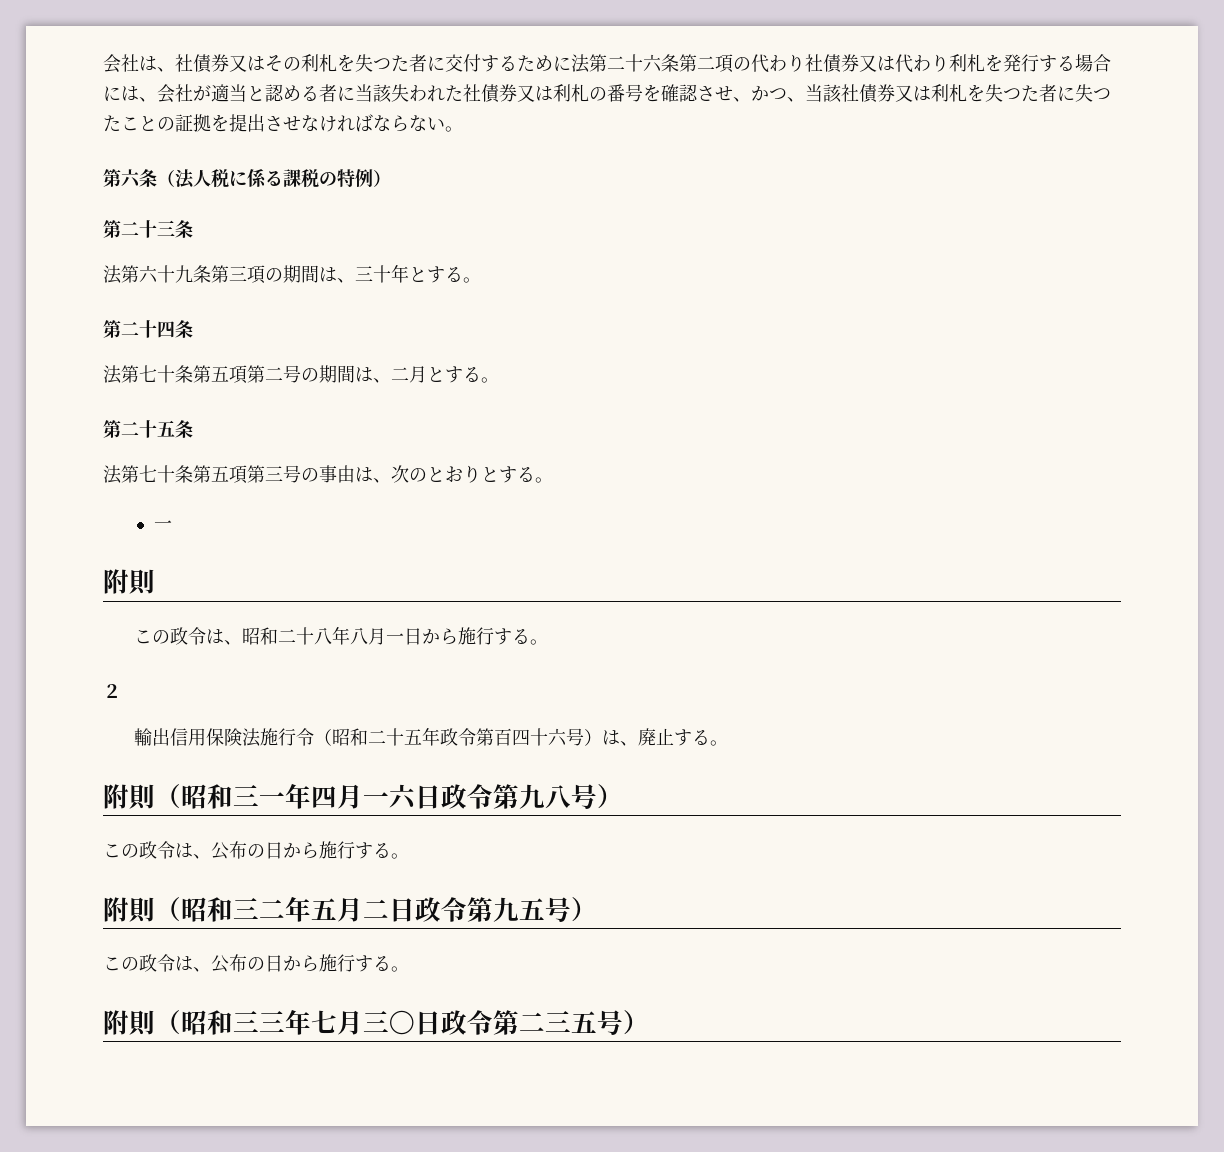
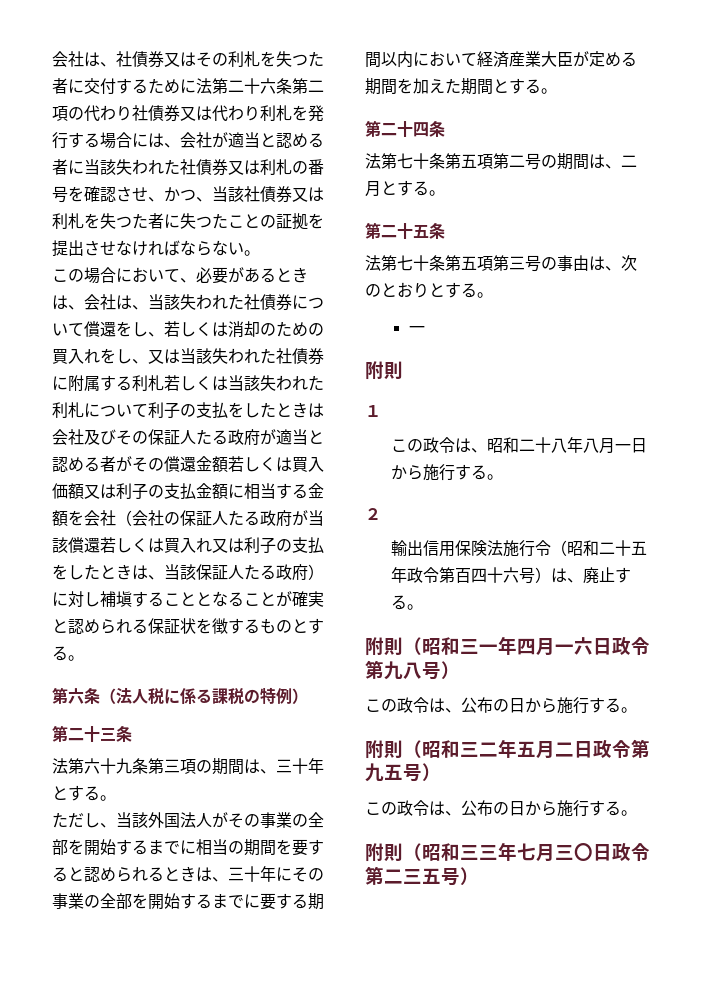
+ この場合において、必要があるときは、会社は、当該失われた社債券について償還をし、若しくは消却のための買入れをし、又は当該失われた社債券に附属する利札若しくは当該失われた利札について利子の支払をしたときは会社及びその保証人たる政府が適当と認める者がその償還金額若しくは買入価額又は利子の支払金額に相当する金額を会社（会社の保証人たる政府が当該償還若しくは買入れ又は利子の支払をしたときは、当該保証人たる政府）に対し補塡することとなることが確実と認められる保証状を徴するものとする。
+ ただし、当該外国法人がその事業の全部を開始するまでに相当の期間を要すると認められるときは、三十年にその事業の全部を開始するまでに要する期間以内において経済産業大臣が定める期間を加えた期間とする。
+ １

